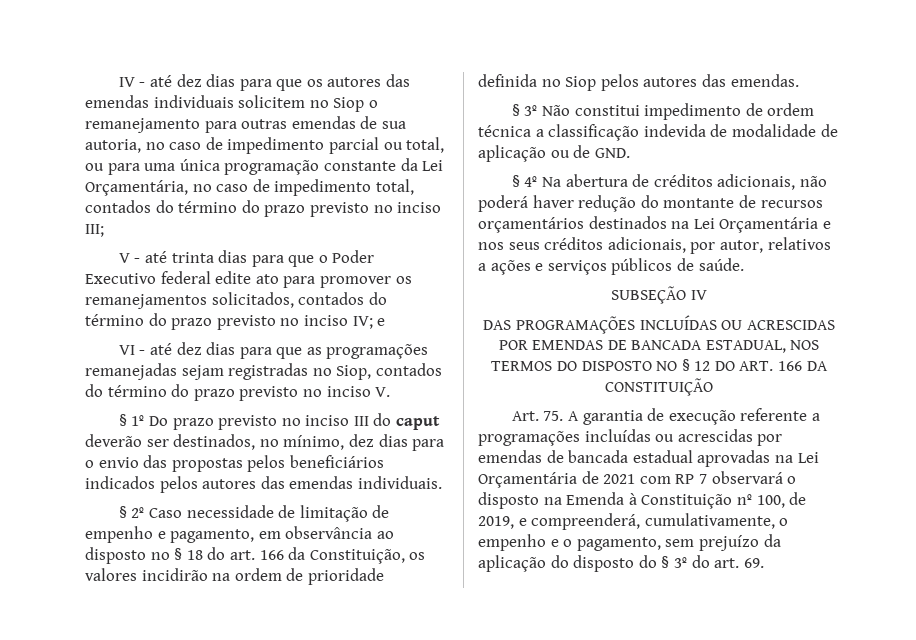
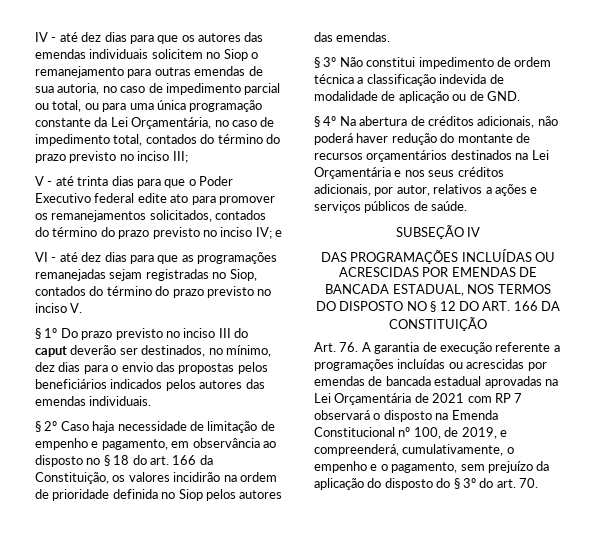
- § 2º Caso necessidade de limitação de empenho e pagamento, em observância ao disposto no § 18 do art. 166 da Constituição, os valores incidirão na ordem de prioridade definida no Siop pelos autores das emendas.
+ § 2º Caso haja necessidade de limitação de empenho e pagamento, em observância ao disposto no § 18 do art. 166 da Constituição, os valores incidirão na ordem de prioridade definida no Siop pelos autores das emendas.
- Art. 75. A garantia de execução referente a programações incluídas ou acrescidas por emendas de bancada estadual aprovadas na Lei Orçamentária de 2021 com RP 7 observará o disposto na Emenda à Constituição nº 100, de 2019, e compreenderá, cumulativamente, o empenho e o pagamento, sem prejuízo da aplicação do disposto do § 3º do art. 69.
+ Art. 76. A garantia de execução referente a programações incluídas ou acrescidas por emendas de bancada estadual aprovadas na Lei Orçamentária de 2021 com RP 7 observará o disposto na Emenda Constitucional nº 100, de 2019, e compreenderá, cumulativamente, o empenho e o pagamento, sem prejuízo da aplicação do disposto do § 3º do art. 70.

